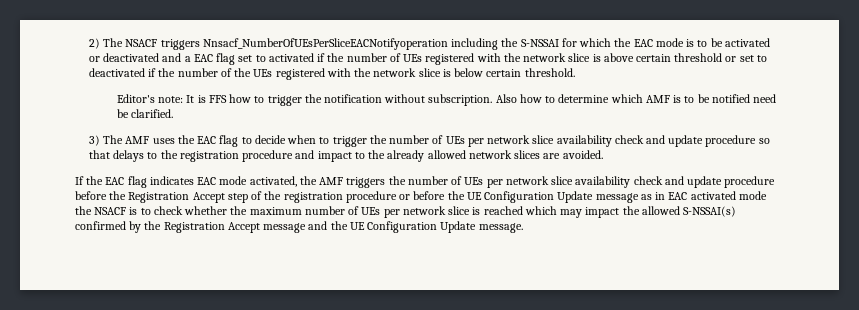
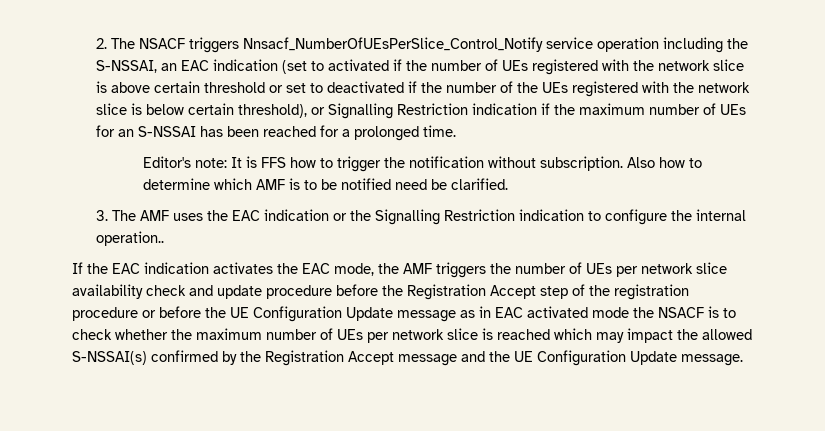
- 2) The NSACF triggers Nnsacf_NumberOfUEsPerSliceEACNotifyoperation including the S-NSSAI for which the EAC mode is to be activated or deactivated and a EAC flag set to activated if the number of UEs registered with the network slice is above certain threshold or set to deactivated if the number of the UEs registered with the network slice is below certain threshold.
+ 2. The NSACF triggers Nnsacf_NumberOfUEsPerSlice_Control_Notify service operation including the S-NSSAI, an EAC indication (set to activated if the number of UEs registered with the network slice is above certain threshold or set to deactivated if the number of the UEs registered with the network slice is below certain threshold), or Signalling Restriction indication if the maximum number of UEs for an S-NSSAI has been reached for a prolonged time.
- 3) The AMF uses the EAC flag to decide when to trigger the number of UEs per network slice availability check and update procedure so that delays to the registration procedure and impact to the already allowed network slices are avoided.
- If the EAC flag indicates EAC mode activated, the AMF triggers the number of UEs per network slice availability check and update procedure before the Registration Accept step of the registration procedure or before the UE Configuration Update message as in EAC activated mode the NSACF is to check whether the maximum number of UEs per network slice is reached which may impact the allowed S-NSSAI(s) confirmed by the Registration Accept message and the UE Configuration Update message.
+ 3. The AMF uses the EAC indication or the Signalling Restriction indication to configure the internal operation..
+ If the EAC indication activates the EAC mode, the AMF triggers the number of UEs per network slice availability check and update procedure before the Registration Accept step of the registration procedure or before the UE Configuration Update message as in EAC activated mode the NSACF is to check whether the maximum number of UEs per network slice is reached which may impact the allowed S-NSSAI(s) confirmed by the Registration Accept message and the UE Configuration Update message.

